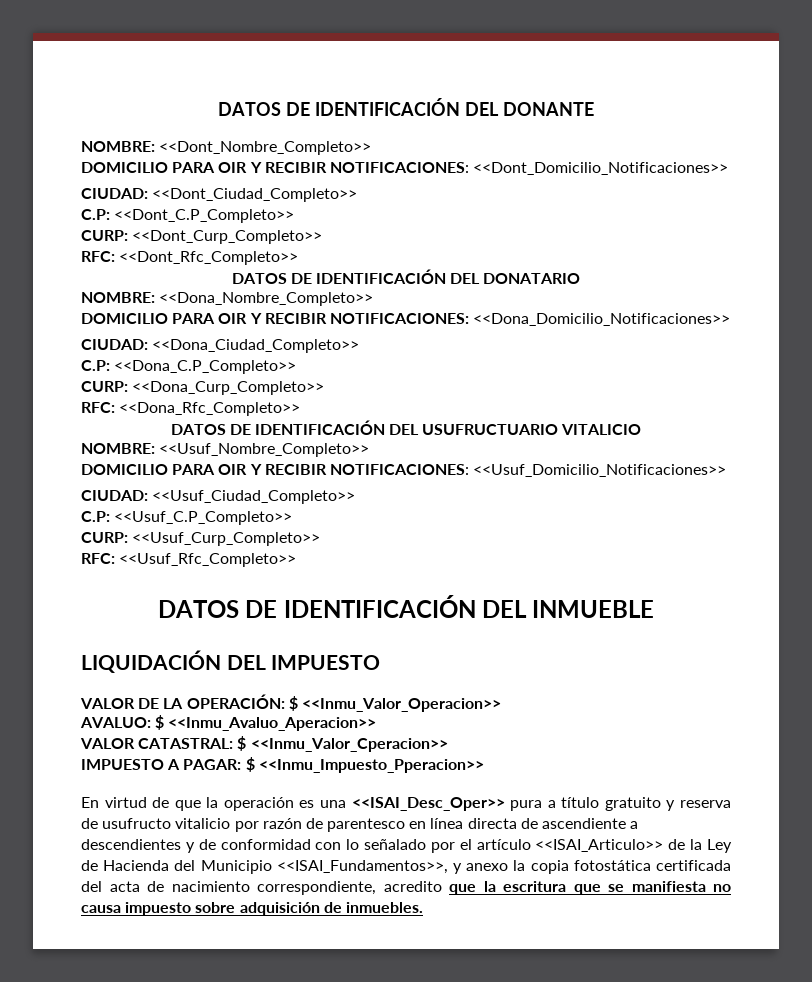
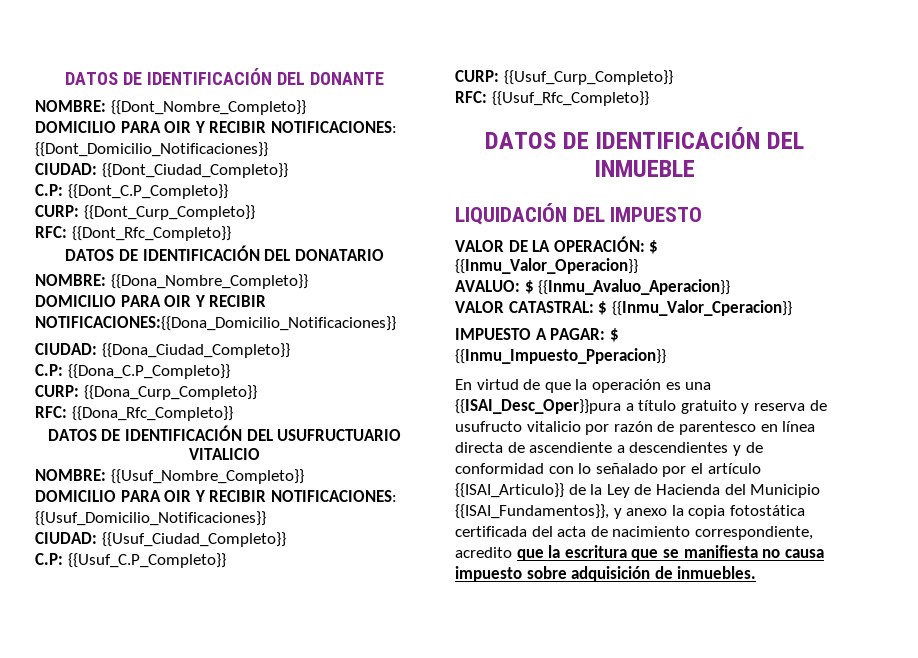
- NOMBRE: <<Dont_Nombre_Completo>>
- DOMICILIO PARA OIR Y RECIBIR NOTIFICACIONES: <<Dont_Domicilio_Notificaciones>>
- CIUDAD: <<Dont_Ciudad_Completo>>
- C.P: <<Dont_C.P_Completo>>
- CURP: <<Dont_Curp_Completo>>
- RFC: <<Dont_Rfc_Completo>>
+ NOMBRE: {{Dont_Nombre_Completo}}
+ DOMICILIO PARA OIR Y RECIBIR NOTIFICACIONES: {{Dont_Domicilio_Notificaciones}}
+ CIUDAD: {{Dont_Ciudad_Completo}}
+ C.P: {{Dont_C.P_Completo}}
+ CURP: {{Dont_Curp_Completo}}
+ RFC: {{Dont_Rfc_Completo}}
- NOMBRE: <<Dona_Nombre_Completo>>
- DOMICILIO PARA OIR Y RECIBIR NOTIFICACIONES: <<Dona_Domicilio_Notificaciones>>
- CIUDAD: <<Dona_Ciudad_Completo>>
- C.P: <<Dona_C.P_Completo>>
- CURP: <<Dona_Curp_Completo>>
- RFC: <<Dona_Rfc_Completo>>
+ NOMBRE: {{Dona_Nombre_Completo}}
+ DOMICILIO PARA OIR Y RECIBIR NOTIFICACIONES:{{Dona_Domicilio_Notificaciones}}
+ CIUDAD: {{Dona_Ciudad_Completo}}
+ C.P: {{Dona_C.P_Completo}}
+ CURP: {{Dona_Curp_Completo}}
+ RFC: {{Dona_Rfc_Completo}}
- NOMBRE: <<Usuf_Nombre_Completo>>
- DOMICILIO PARA OIR Y RECIBIR NOTIFICACIONES: <<Usuf_Domicilio_Notificaciones>>
- CIUDAD: <<Usuf_Ciudad_Completo>>
- C.P: <<Usuf_C.P_Completo>>
- CURP: <<Usuf_Curp_Completo>>
- RFC: <<Usuf_Rfc_Completo>>
+ NOMBRE: {{Usuf_Nombre_Completo}}
+ DOMICILIO PARA OIR Y RECIBIR NOTIFICACIONES: {{Usuf_Domicilio_Notificaciones}}
+ CIUDAD: {{Usuf_Ciudad_Completo}}
+ C.P: {{Usuf_C.P_Completo}}
+ CURP: {{Usuf_Curp_Completo}}
+ RFC: {{Usuf_Rfc_Completo}}
- VALOR DE LA OPERACIÓN: $ <<Inmu_Valor_Operacion>>
+ VALOR DE LA OPERACIÓN: $ {{Inmu_Valor_Operacion}}
- AVALUO: $ <<Inmu_Avaluo_Aperacion>>
+ AVALUO: $ {{Inmu_Avaluo_Aperacion}}
- VALOR CATASTRAL: $ <<Inmu_Valor_Cperacion>>
+ VALOR CATASTRAL: $ {{Inmu_Valor_Cperacion}}
- IMPUESTO A PAGAR: $ <<Inmu_Impuesto_Pperacion>>
+ IMPUESTO A PAGAR: $ {{Inmu_Impuesto_Pperacion}}
- En virtud de que la operación es una <<ISAI_Desc_Oper>> pura a título gratuito y reserva de usufructo vitalicio por razón de parentesco en línea directa de ascendiente a descendientes y de conformidad con lo señalado por el artículo <<ISAI_Articulo>> de la Ley de Hacienda del Municipio <<ISAI_Fundamentos>>, y anexo la copia fotostática certificada del acta de nacimiento correspondiente, acredito que la escritura que se manifiesta no causa impuesto sobre adquisición de inmuebles.
+ En virtud de que la operación es una {{ISAI_Desc_Oper}}pura a título gratuito y reserva de usufructo vitalicio por razón de parentesco en línea directa de ascendiente a descendientes y de conformidad con lo señalado por el artículo {{ISAI_Articulo}} de la Ley de Hacienda del Municipio {{ISAI_Fundamentos}}, y anexo la copia fotostática certificada del acta de nacimiento correspondiente, acredito que la escritura que se manifiesta no causa impuesto sobre adquisición de inmuebles.

